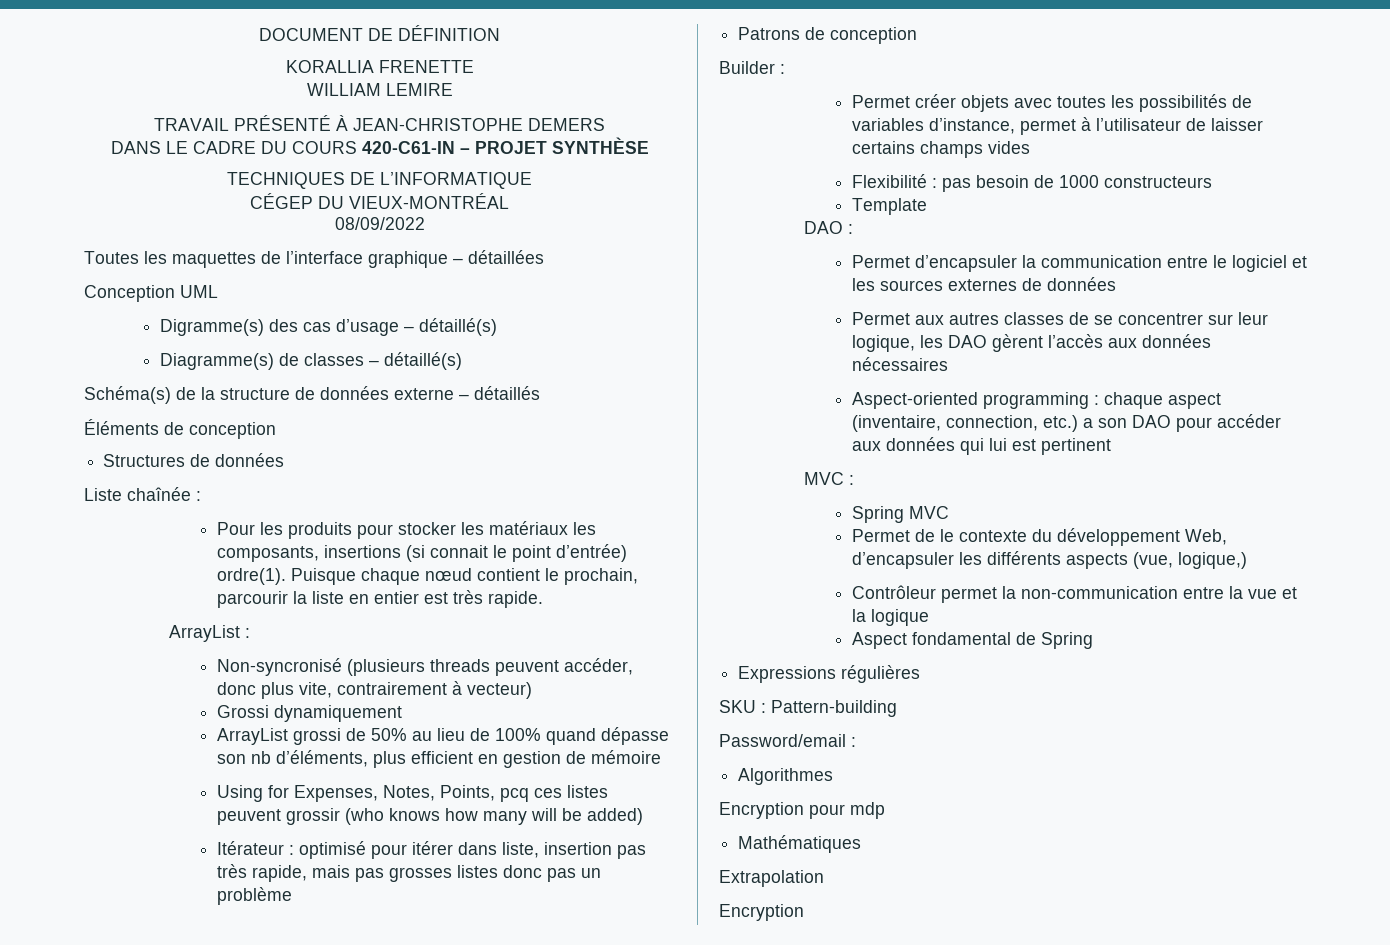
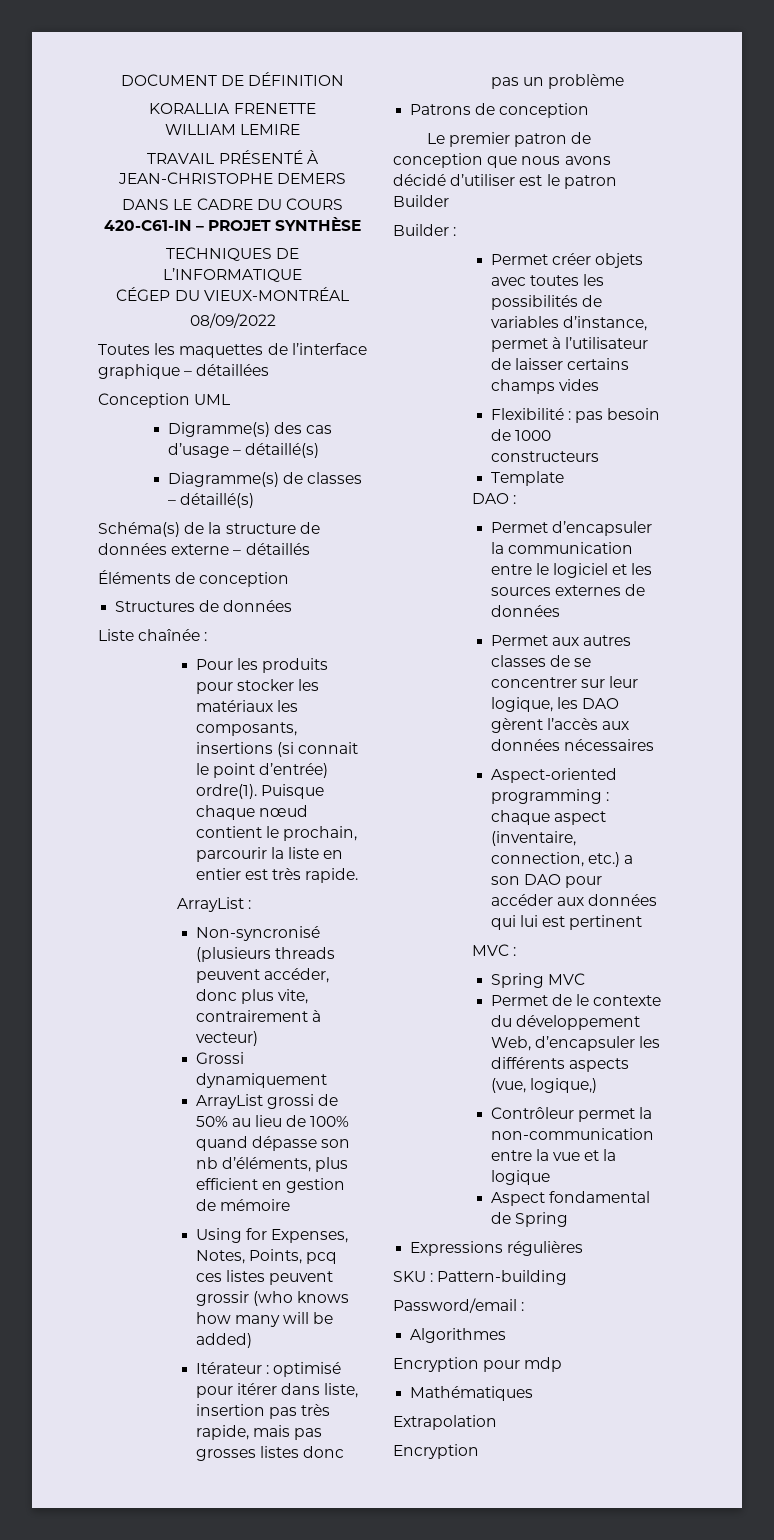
+ Le premier patron de conception que nous avons décidé d’utiliser est le patron Builder

